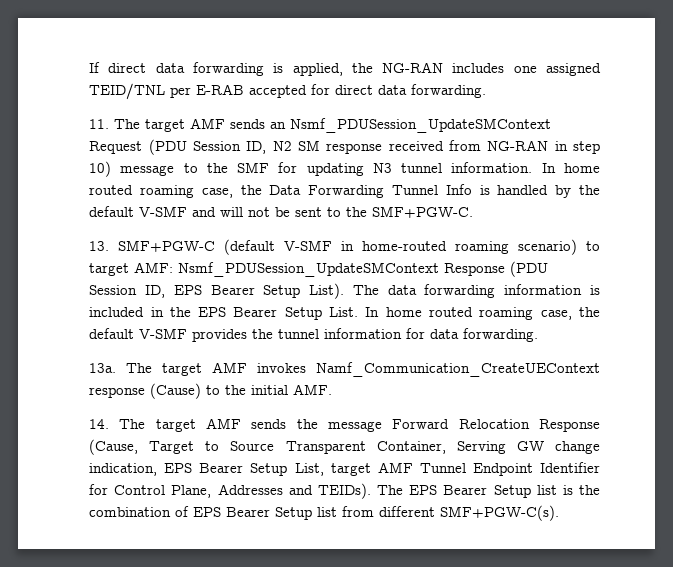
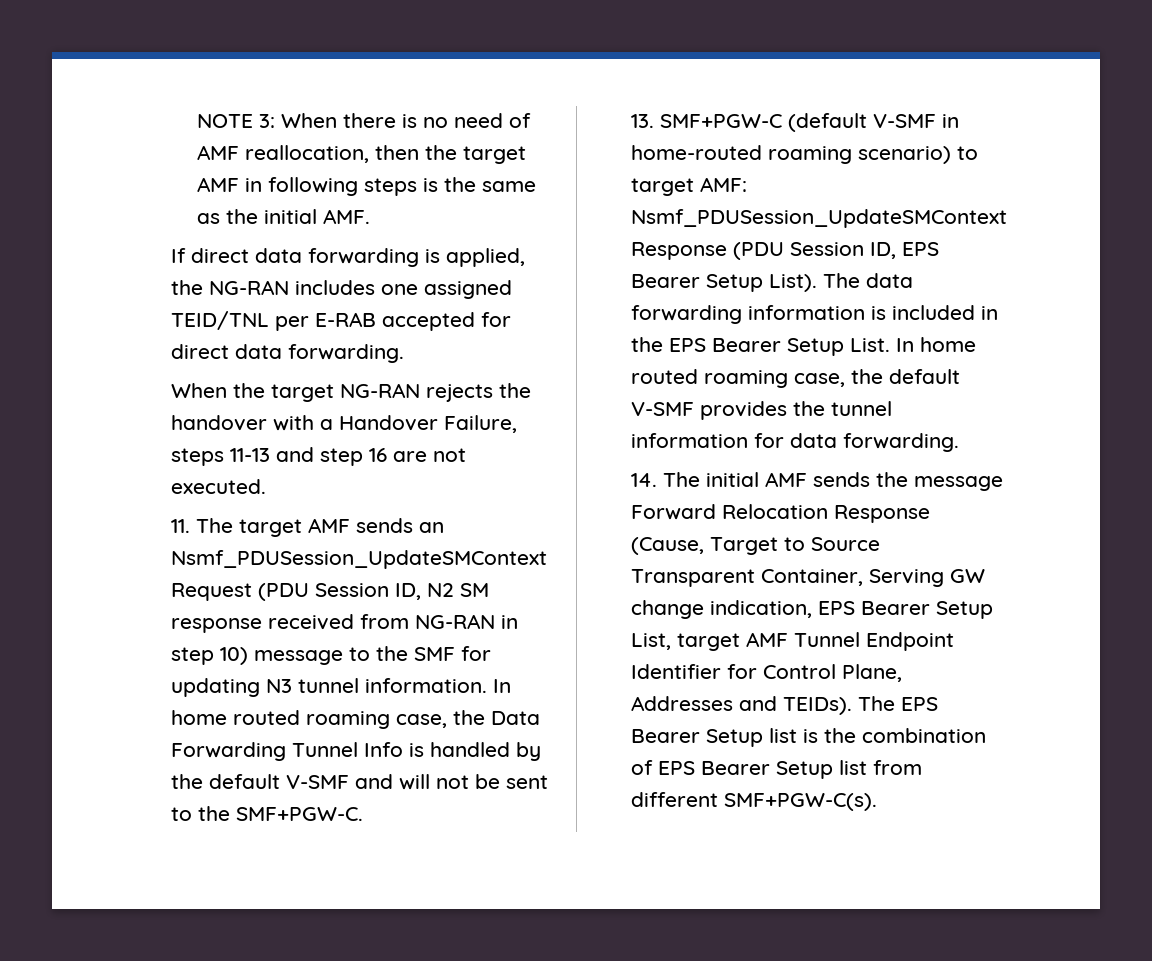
+ NOTE 3: When there is no need of AMF reallocation, then the target AMF in following steps is the same as the initial AMF.
+ When the target NG-RAN rejects the handover with a Handover Failure, steps 11-13 and step 16 are not executed.
- 13a. The target AMF invokes Namf_Communication_CreateUEContext response (Cause) to the initial AMF.
- 14. The target AMF sends the message Forward Relocation Response (Cause, Target to Source Transparent Container, Serving GW change indication, EPS Bearer Setup List, target AMF Tunnel Endpoint Identifier for Control Plane, Addresses and TEIDs).
+ 14. The initial AMF sends the message Forward Relocation Response (Cause, Target to Source Transparent Container, Serving GW change indication, EPS Bearer Setup List, target AMF Tunnel Endpoint Identifier for Control Plane, Addresses and TEIDs).

